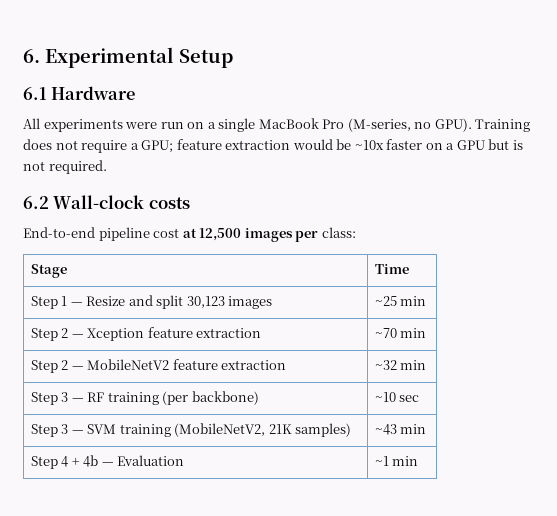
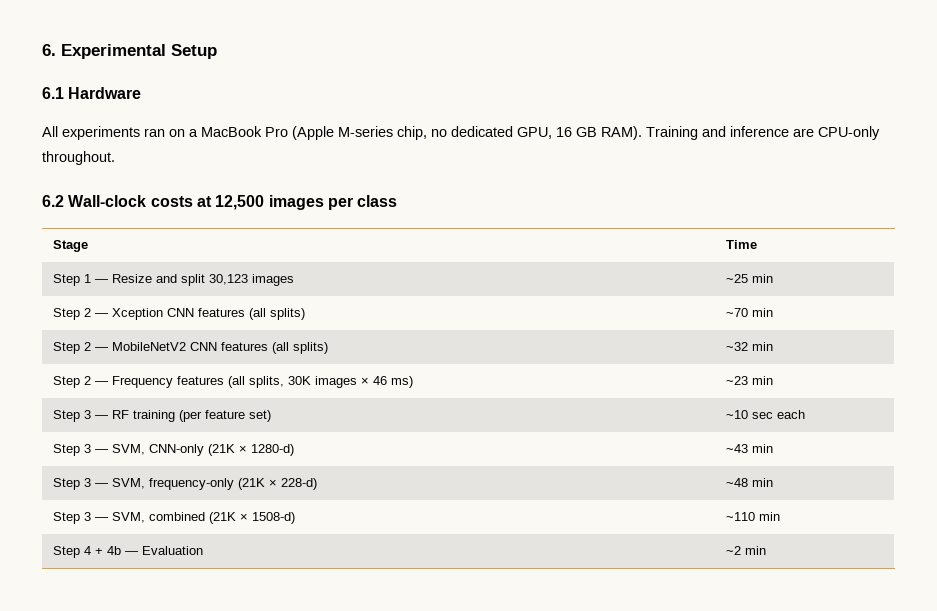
- All experiments were run on a single MacBook Pro (M-series, no GPU). Training does not require a GPU; feature extraction would be ~10x faster on a GPU but is not required.
+ All experiments ran on a MacBook Pro (Apple M-series chip, no dedicated GPU, 16 GB RAM). Training and inference are CPU-only throughout.
- 6.2 Wall-clock costs
- End-to-end pipeline cost at 12,500 images per class:
+ 6.2 Wall-clock costs at 12,500 images per class
- Step 2 — Xception feature extraction | ~70 min
+ Step 2 — Xception CNN features (all splits) | ~70 min
- Step 2 — MobileNetV2 feature extraction | ~32 min
+ Step 2 — MobileNetV2 CNN features (all splits) | ~32 min
+ Step 2 — Frequency features (all splits, 30K images × 46 ms) | ~23 min
- Step 3 — RF training (per backbone) | ~10 sec
- Step 3 — SVM training (MobileNetV2, 21K samples) | ~43 min
+ Step 3 — RF training (per feature set) | ~10 sec each
+ Step 3 — SVM, CNN-only (21K × 1280-d) | ~43 min
+ Step 3 — SVM, frequency-only (21K × 228-d) | ~48 min
+ Step 3 — SVM, combined (21K × 1508-d) | ~110 min
- Step 4 + 4b — Evaluation | ~1 min
+ Step 4 + 4b — Evaluation | ~2 min

